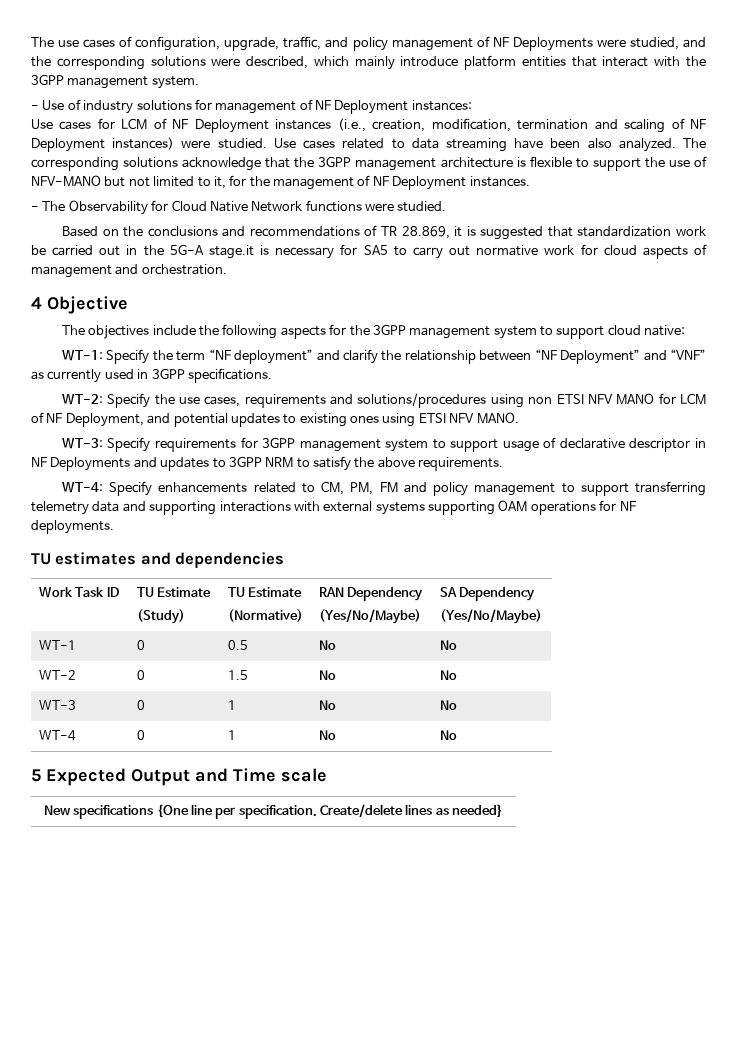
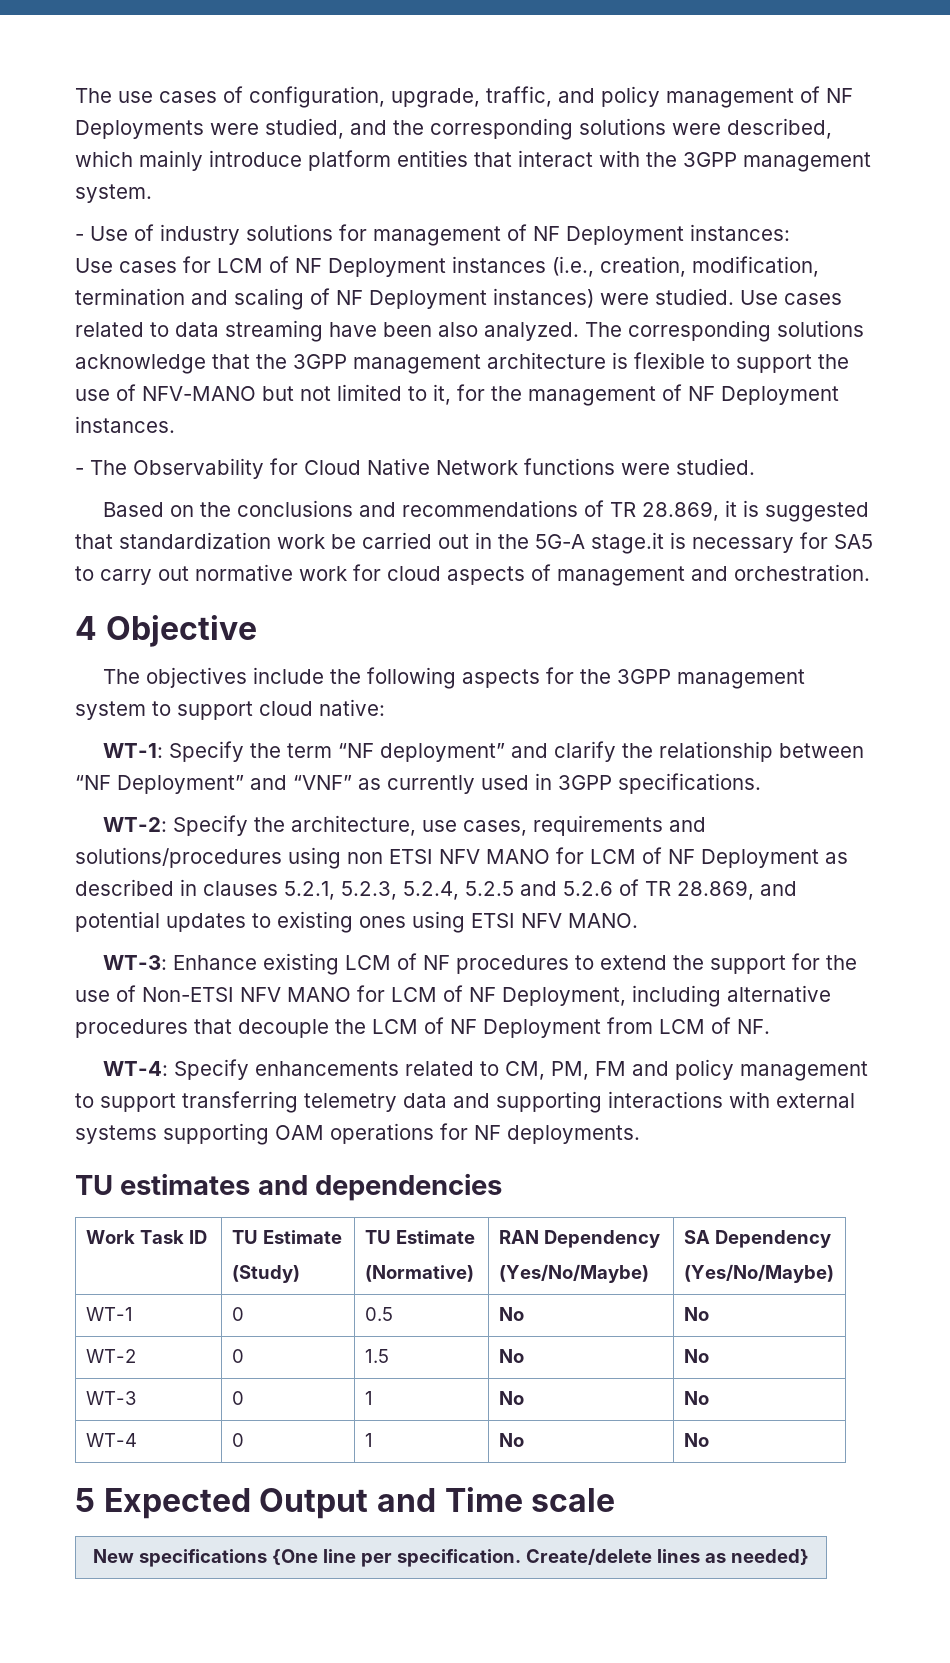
- WT-2: Specify the use cases, requirements and solutions/procedures using non ETSI NFV MANO for LCM of NF Deployment, and potential updates to existing ones using ETSI NFV MANO.
+ WT-2: Specify the architecture, use cases, requirements and solutions/procedures using non ETSI NFV MANO for LCM of NF Deployment as described in clauses 5.2.1, 5.2.3, 5.2.4, 5.2.5 and 5.2.6 of TR 28.869, and potential updates to existing ones using ETSI NFV MANO.
- WT-3: Specify requirements for 3GPP management system to support usage of declarative descriptor in NF Deployments and updates to 3GPP NRM to satisfy the above requirements.
+ WT-3: Enhance existing LCM of NF procedures to extend the support for the use of Non-ETSI NFV MANO for LCM of NF Deployment, including alternative procedures that decouple the LCM of NF Deployment from LCM of NF.

